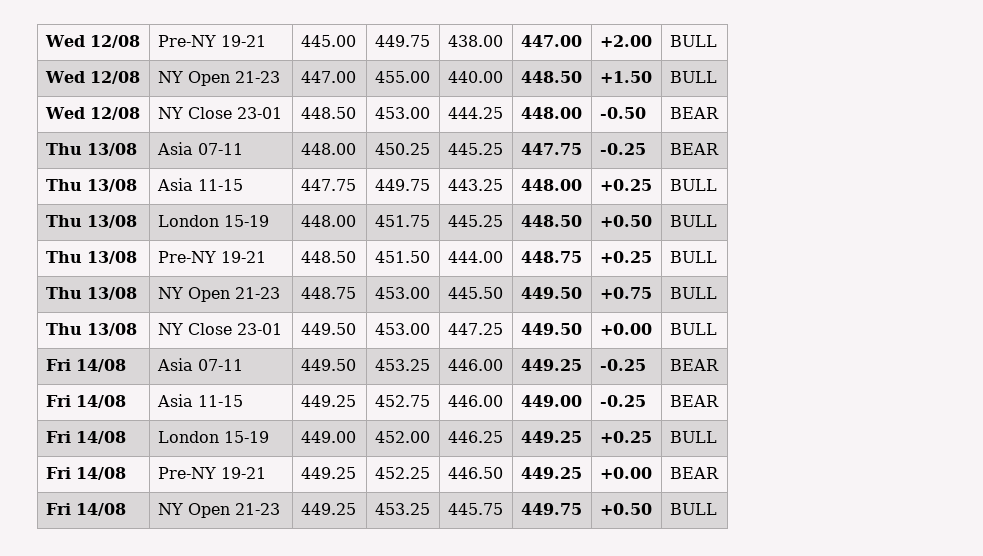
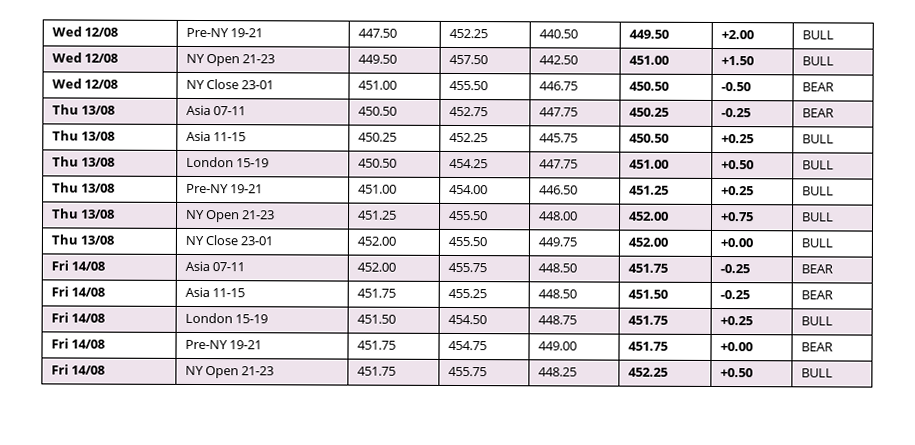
- Wed 12/08 | Pre-NY 19-21 | 445.00 | 449.75 | 438.00 | 447.00 | +2.00 | BULL
+ Wed 12/08 | Pre-NY 19-21 | 447.50 | 452.25 | 440.50 | 449.50 | +2.00 | BULL
- Wed 12/08 | NY Open 21-23 | 447.00 | 455.00 | 440.00 | 448.50 | +1.50 | BULL
+ Wed 12/08 | NY Open 21-23 | 449.50 | 457.50 | 442.50 | 451.00 | +1.50 | BULL
- Wed 12/08 | NY Close 23-01 | 448.50 | 453.00 | 444.25 | 448.00 | -0.50 | BEAR
+ Wed 12/08 | NY Close 23-01 | 451.00 | 455.50 | 446.75 | 450.50 | -0.50 | BEAR
- Thu 13/08 | Asia 07-11 | 448.00 | 450.25 | 445.25 | 447.75 | -0.25 | BEAR
+ Thu 13/08 | Asia 07-11 | 450.50 | 452.75 | 447.75 | 450.25 | -0.25 | BEAR
- Thu 13/08 | Asia 11-15 | 447.75 | 449.75 | 443.25 | 448.00 | +0.25 | BULL
+ Thu 13/08 | Asia 11-15 | 450.25 | 452.25 | 445.75 | 450.50 | +0.25 | BULL
- Thu 13/08 | London 15-19 | 448.00 | 451.75 | 445.25 | 448.50 | +0.50 | BULL
+ Thu 13/08 | London 15-19 | 450.50 | 454.25 | 447.75 | 451.00 | +0.50 | BULL
- Thu 13/08 | Pre-NY 19-21 | 448.50 | 451.50 | 444.00 | 448.75 | +0.25 | BULL
+ Thu 13/08 | Pre-NY 19-21 | 451.00 | 454.00 | 446.50 | 451.25 | +0.25 | BULL
- Thu 13/08 | NY Open 21-23 | 448.75 | 453.00 | 445.50 | 449.50 | +0.75 | BULL
+ Thu 13/08 | NY Open 21-23 | 451.25 | 455.50 | 448.00 | 452.00 | +0.75 | BULL
- Thu 13/08 | NY Close 23-01 | 449.50 | 453.00 | 447.25 | 449.50 | +0.00 | BULL
+ Thu 13/08 | NY Close 23-01 | 452.00 | 455.50 | 449.75 | 452.00 | +0.00 | BULL
- Fri 14/08 | Asia 07-11 | 449.50 | 453.25 | 446.00 | 449.25 | -0.25 | BEAR
+ Fri 14/08 | Asia 07-11 | 452.00 | 455.75 | 448.50 | 451.75 | -0.25 | BEAR
- Fri 14/08 | Asia 11-15 | 449.25 | 452.75 | 446.00 | 449.00 | -0.25 | BEAR
+ Fri 14/08 | Asia 11-15 | 451.75 | 455.25 | 448.50 | 451.50 | -0.25 | BEAR
- Fri 14/08 | London 15-19 | 449.00 | 452.00 | 446.25 | 449.25 | +0.25 | BULL
+ Fri 14/08 | London 15-19 | 451.50 | 454.50 | 448.75 | 451.75 | +0.25 | BULL
- Fri 14/08 | Pre-NY 19-21 | 449.25 | 452.25 | 446.50 | 449.25 | +0.00 | BEAR
+ Fri 14/08 | Pre-NY 19-21 | 451.75 | 454.75 | 449.00 | 451.75 | +0.00 | BEAR
- Fri 14/08 | NY Open 21-23 | 449.25 | 453.25 | 445.75 | 449.75 | +0.50 | BULL
+ Fri 14/08 | NY Open 21-23 | 451.75 | 455.75 | 448.25 | 452.25 | +0.50 | BULL

